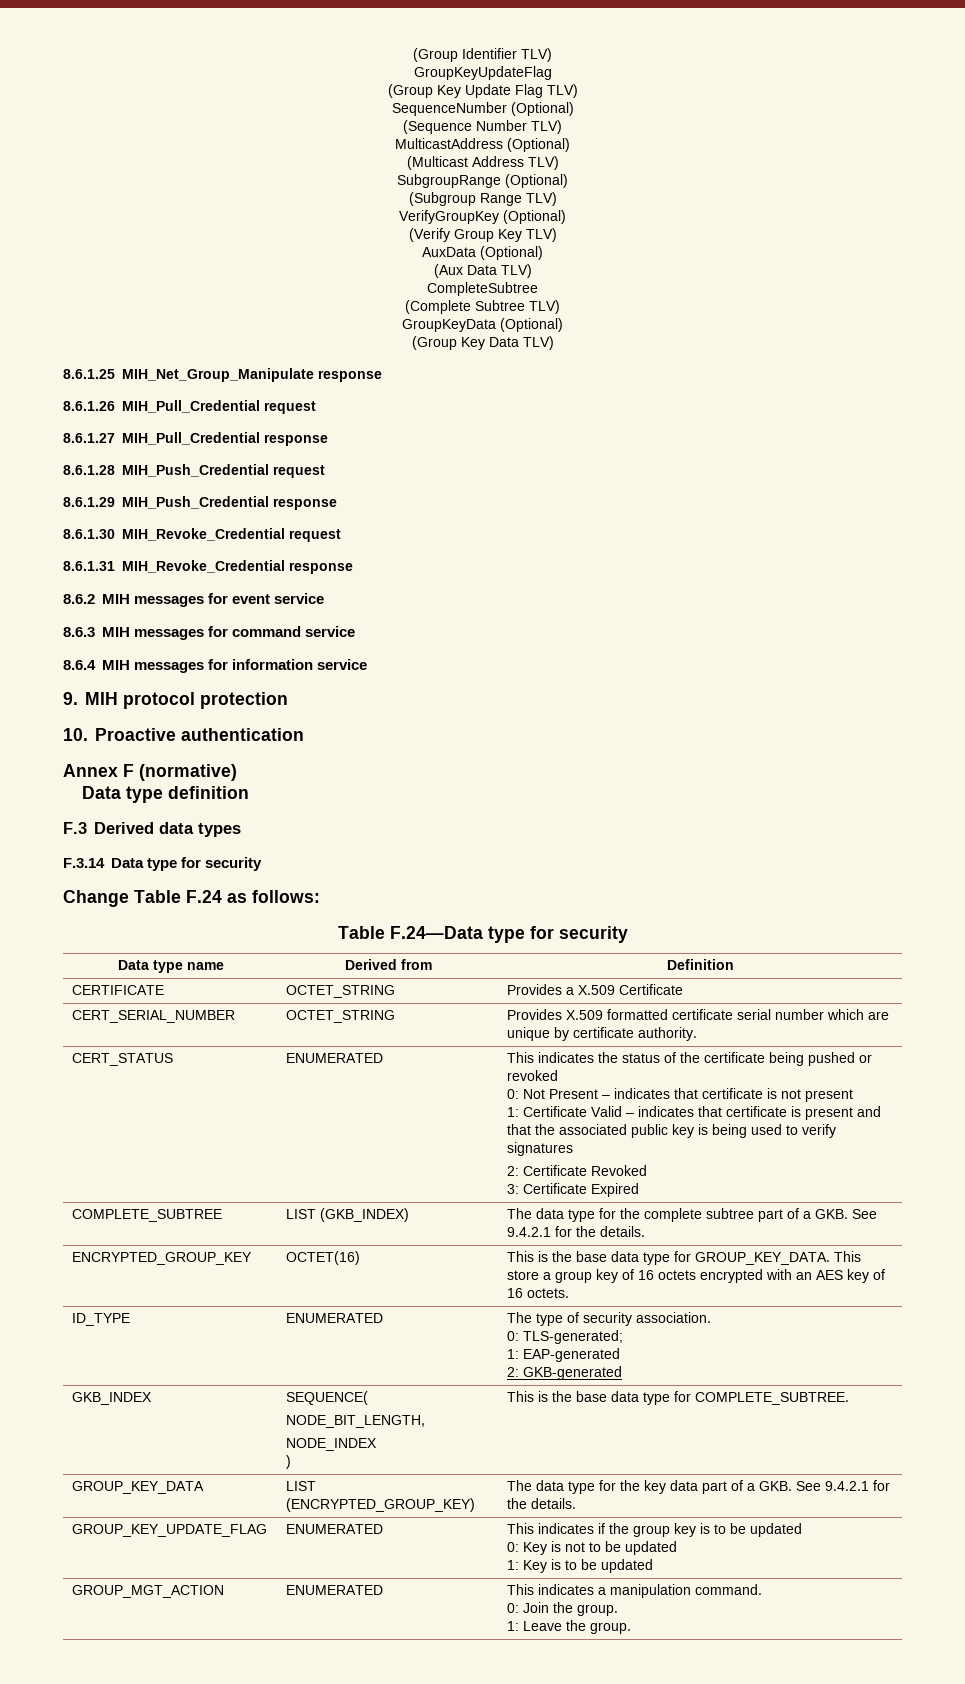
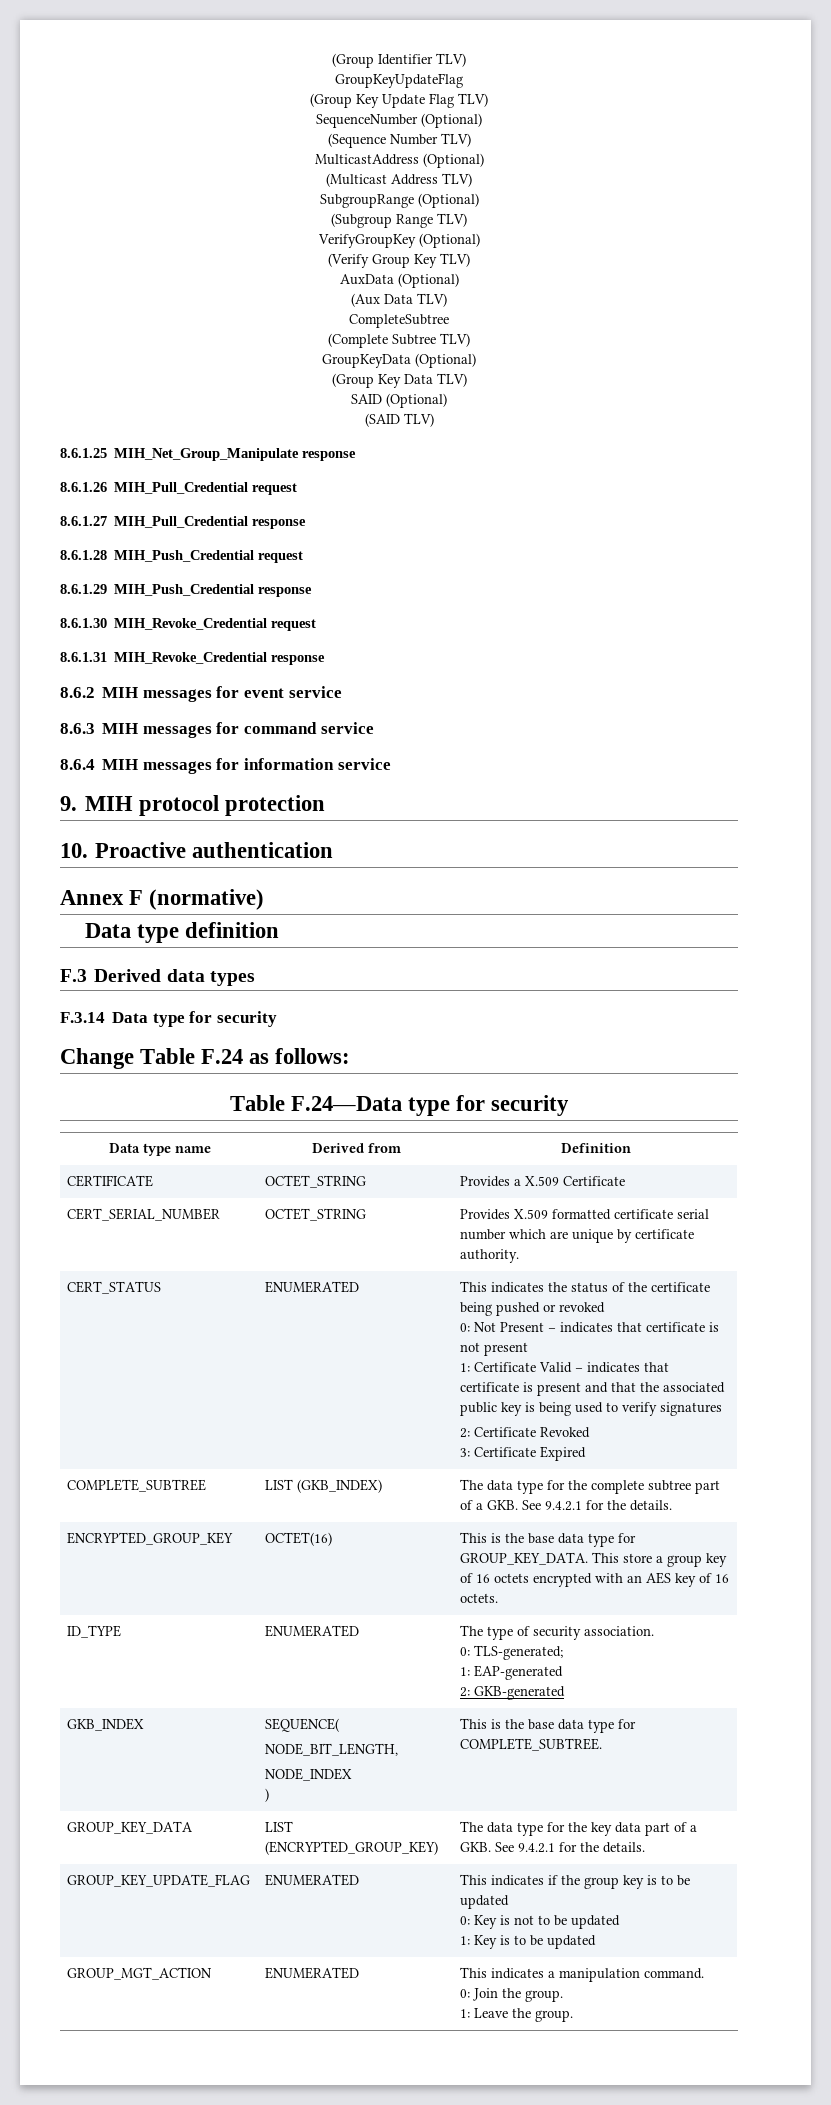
+ SAID (Optional)
+ (SAID TLV)

